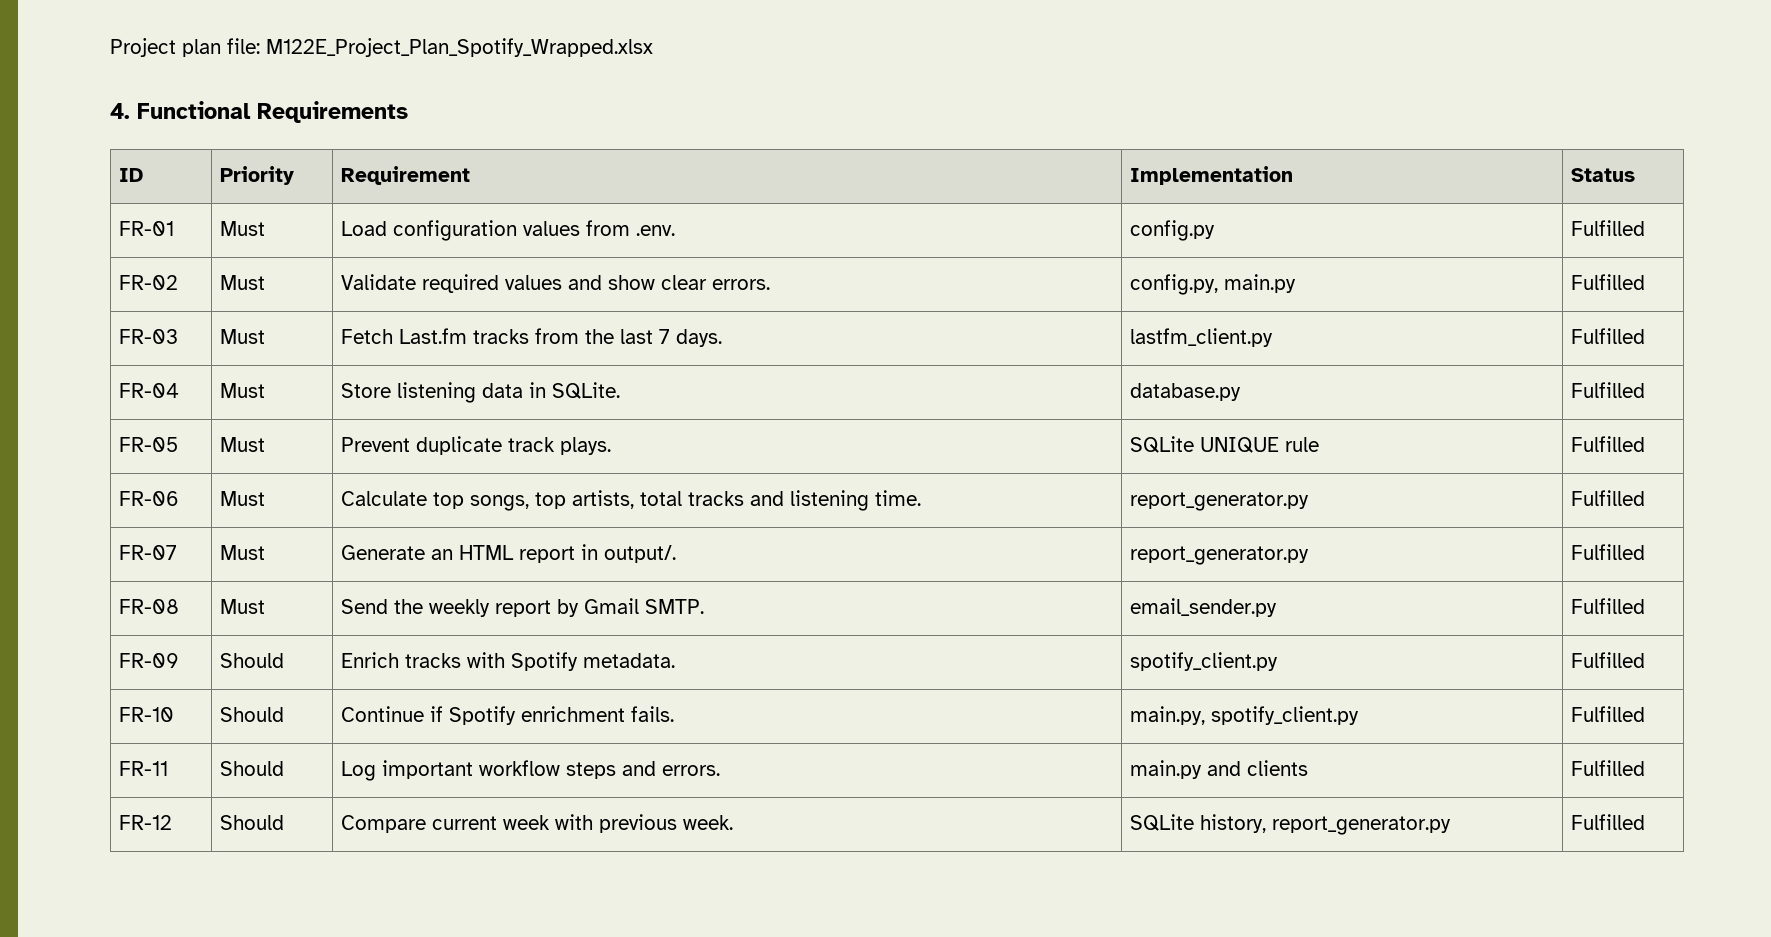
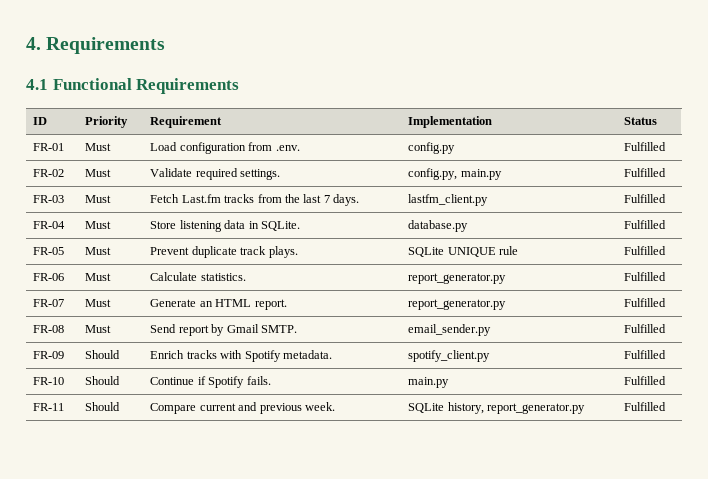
- Project plan file: M122E_Project_Plan_Spotify_Wrapped.xlsx
- 4. Functional Requirements
+ 4. Requirements
+ 4.1 Functional Requirements
- FR-01 | Must | Load configuration values from .env. | config.py | Fulfilled
+ FR-01 | Must | Load configuration from .env. | config.py | Fulfilled
- FR-02 | Must | Validate required values and show clear errors. | config.py, main.py | Fulfilled
+ FR-02 | Must | Validate required settings. | config.py, main.py | Fulfilled
- FR-06 | Must | Calculate top songs, top artists, total tracks and listening time. | report_generator.py | Fulfilled
+ FR-06 | Must | Calculate statistics. | report_generator.py | Fulfilled
- FR-07 | Must | Generate an HTML report in output/. | report_generator.py | Fulfilled
+ FR-07 | Must | Generate an HTML report. | report_generator.py | Fulfilled
- FR-08 | Must | Send the weekly report by Gmail SMTP. | email_sender.py | Fulfilled
+ FR-08 | Must | Send report by Gmail SMTP. | email_sender.py | Fulfilled
- FR-10 | Should | Continue if Spotify enrichment fails. | main.py, spotify_client.py | Fulfilled
+ FR-10 | Should | Continue if Spotify fails. | main.py | Fulfilled
- FR-11 | Should | Log important workflow steps and errors. | main.py and clients | Fulfilled
- FR-12 | Should | Compare current week with previous week. | SQLite history, report_generator.py | Fulfilled
+ FR-11 | Should | Compare current and previous week. | SQLite history, report_generator.py | Fulfilled

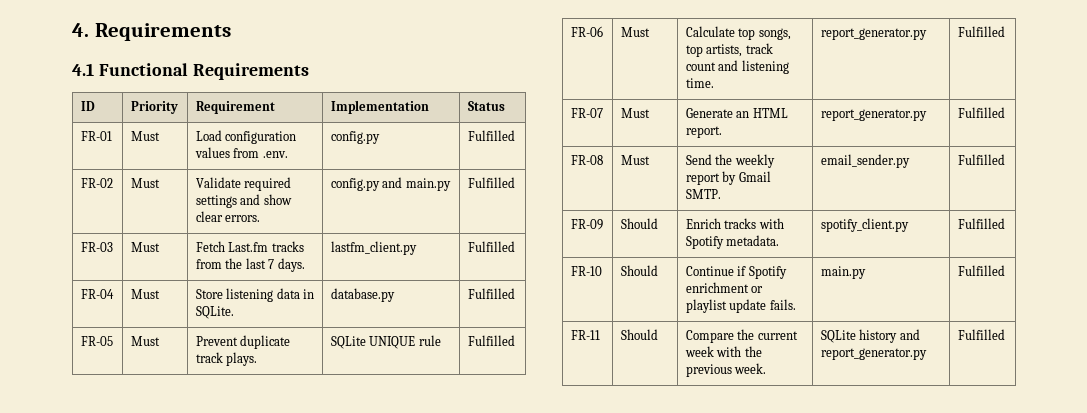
- FR-01 | Must | Load configuration from .env. | config.py | Fulfilled
+ FR-01 | Must | Load configuration values from .env. | config.py | Fulfilled
- FR-02 | Must | Validate required settings. | config.py, main.py | Fulfilled
+ FR-02 | Must | Validate required settings and show clear errors. | config.py and main.py | Fulfilled
- FR-06 | Must | Calculate statistics. | report_generator.py | Fulfilled
+ FR-06 | Must | Calculate top songs, top artists, track count and listening time. | report_generator.py | Fulfilled
- FR-08 | Must | Send report by Gmail SMTP. | email_sender.py | Fulfilled
+ FR-08 | Must | Send the weekly report by Gmail SMTP. | email_sender.py | Fulfilled
- FR-10 | Should | Continue if Spotify fails. | main.py | Fulfilled
+ FR-10 | Should | Continue if Spotify enrichment or playlist update fails. | main.py | Fulfilled
- FR-11 | Should | Compare current and previous week. | SQLite history, report_generator.py | Fulfilled
+ FR-11 | Should | Compare the current week with the previous week. | SQLite history and report_generator.py | Fulfilled

